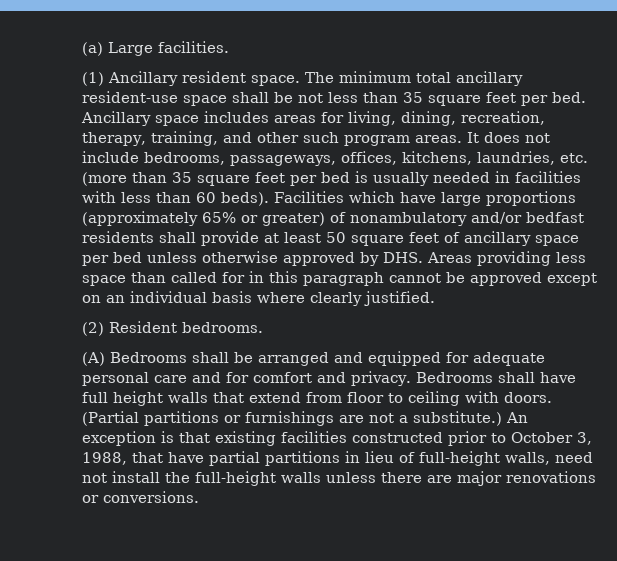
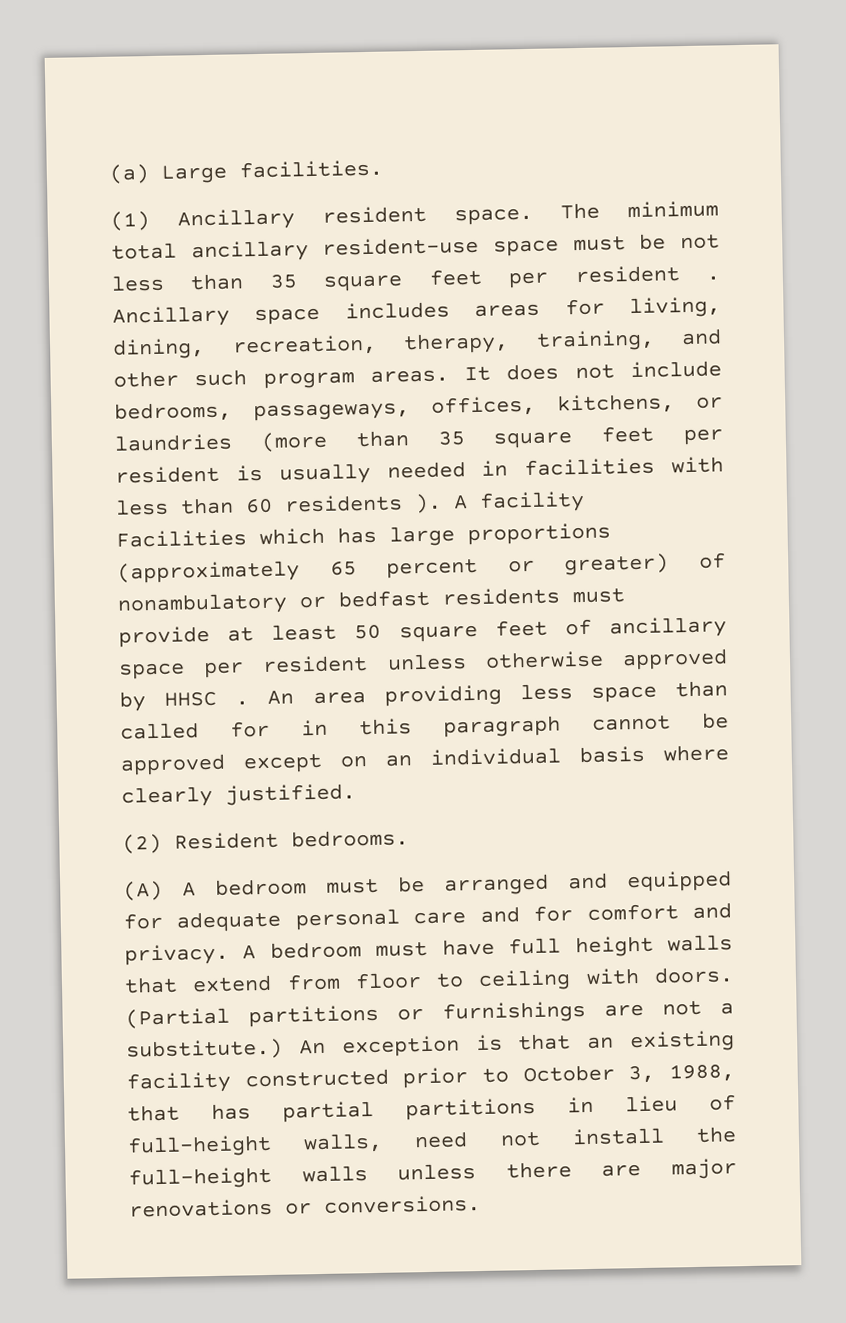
- The minimum total ancillary resident-use space shall be not less than 35 square feet per bed.
+ The minimum total ancillary resident-use space must be not less than 35 square feet per resident .
- It does not include bedrooms, passageways, offices, kitchens, laundries, etc. (more than 35 square feet per bed is usually needed in facilities with less than 60 beds). Facilities which have large proportions (approximately 65% or greater) of nonambulatory and/or bedfast residents shall provide at least 50 square feet of ancillary space per bed unless otherwise approved by DHS. Areas providing less space than called for in this paragraph cannot be approved except on an individual basis where clearly justified.
+ It does not include bedrooms, passageways, offices, kitchens, or laundries (more than 35 square feet per resident is usually needed in facilities with less than 60 residents ). A facility Facilities which has large proportions (approximately 65 percent or greater) of nonambulatory or bedfast residents must provide at least 50 square feet of ancillary space per resident unless otherwise approved by HHSC . An area providing less space than called for in this paragraph cannot be approved except on an individual basis where clearly justified.
- (A) Bedrooms shall be arranged and equipped for adequate personal care and for comfort and privacy.
+ (A) A bedroom must be arranged and equipped for adequate personal care and for comfort and privacy.
- Bedrooms shall have full height walls that extend from floor to ceiling with doors.
+ A bedroom must have full height walls that extend from floor to ceiling with doors.
- An exception is that existing facilities constructed prior to October 3, 1988, that have partial partitions in lieu of full-height walls, need not install the full-height walls unless there are major renovations or conversions.
+ An exception is that an existing facility constructed prior to October 3, 1988, that has partial partitions in lieu of full-height walls, need not install the full-height walls unless there are major renovations or conversions.

